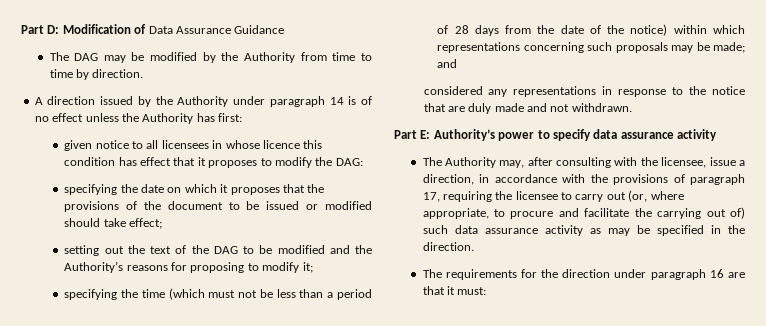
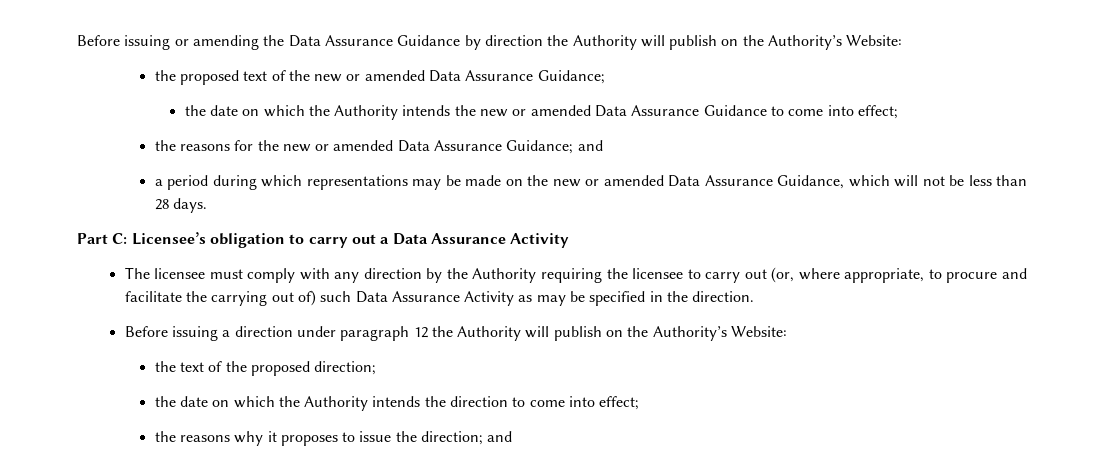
- Part D: Modification of Data Assurance Guidance
- The DAG may be modified by the Authority from time to time by direction.
- A direction issued by the Authority under paragraph 14 is of no effect unless the Authority has first:
- given notice to all licensees in whose licence this condition has effect that it proposes to modify the DAG:
- specifying the date on which it proposes that the provisions of the document to be issued or modified should take effect;
- setting out the text of the DAG to be modified and the Authority’s reasons for proposing to modify it;
- specifying the time (which must not be less than a period of 28 days from the date of the notice) within which representations concerning such proposals may be made; and
- considered any representations in response to the notice that are duly made and not withdrawn.
- Part E: Authority’s power to specify data assurance activity
- The Authority may, after consulting with the licensee, issue a direction, in accordance with the provisions of paragraph 17, requiring the licensee to carry out (or, where appropriate, to procure and facilitate the carrying out of) such data assurance activity as may be specified in the direction.
+ Before issuing or amending the Data Assurance Guidance by direction the Authority will publish on the Authority’s Website:
+ the proposed text of the new or amended Data Assurance Guidance;
+ the date on which the Authority intends the new or amended Data Assurance Guidance to come into effect;
+ the reasons for the new or amended Data Assurance Guidance; and
+ a period during which representations may be made on the new or amended Data Assurance Guidance, which will not be less than 28 days.
+ Part C: Licensee’s obligation to carry out a Data Assurance Activity
+ The licensee must comply with any direction by the Authority requiring the licensee to carry out (or, where appropriate, to procure and facilitate the carrying out of) such Data Assurance Activity as may be specified in the direction.
- The requirements for the direction under paragraph 16 are that it must:
+ Before issuing a direction under paragraph 12 the Authority will publish on the Authority’s Website:
+ the text of the proposed direction;
+ the date on which the Authority intends the direction to come into effect;
+ the reasons why it proposes to issue the direction; and

